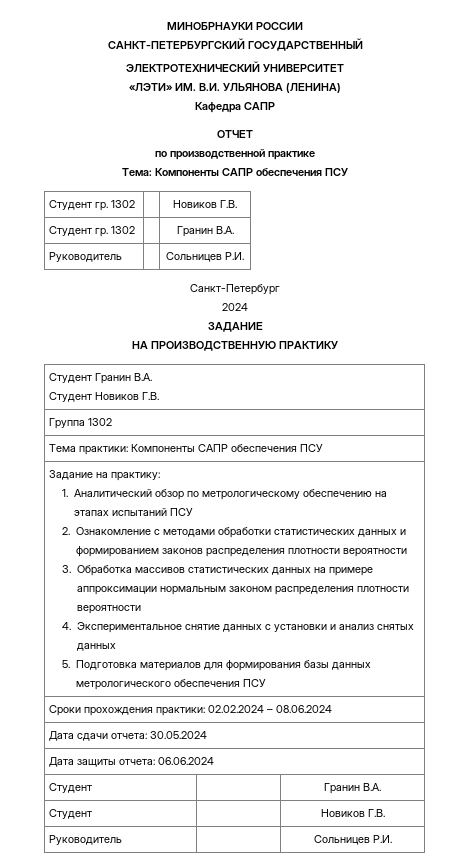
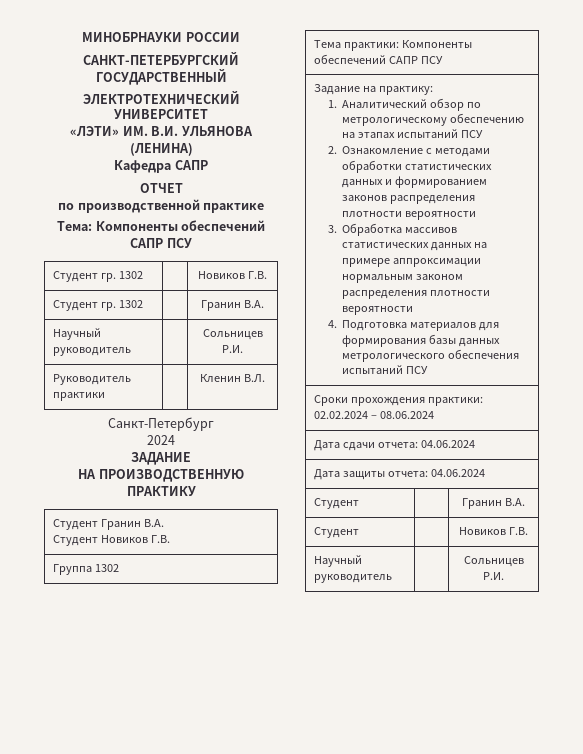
- Тема: Компоненты САПР обеспечения ПСУ
+ Тема: Компоненты обеспечений САПР ПСУ
  Студент гр. 1302 | | Гранин В.А.
- Руководитель | | Сольницев Р.И.
+ Научный руководитель | | Сольницев Р.И.
+ Руководитель практики | | Кленин В.Л.
- Тема практики: Компоненты САПР обеспечения ПСУ
+ Тема практики: Компоненты обеспечений САПР ПСУ
- 4. Экспериментальное снятие данных с установки и анализ снятых данных
- 5. Подготовка материалов для формирования базы данных метрологического обеспечения ПСУ
+ 4. Подготовка материалов для формирования базы данных метрологического обеспечения испытаний ПСУ
- Дата сдачи отчета: 30.05.2024
+ Дата сдачи отчета: 04.06.2024
- Дата защиты отчета: 06.06.2024
+ Дата защиты отчета: 04.06.2024
  Студент | | Новиков Г.В.
- Руководитель | | Сольницев Р.И.
+ Научный руководитель | | Сольницев Р.И.

